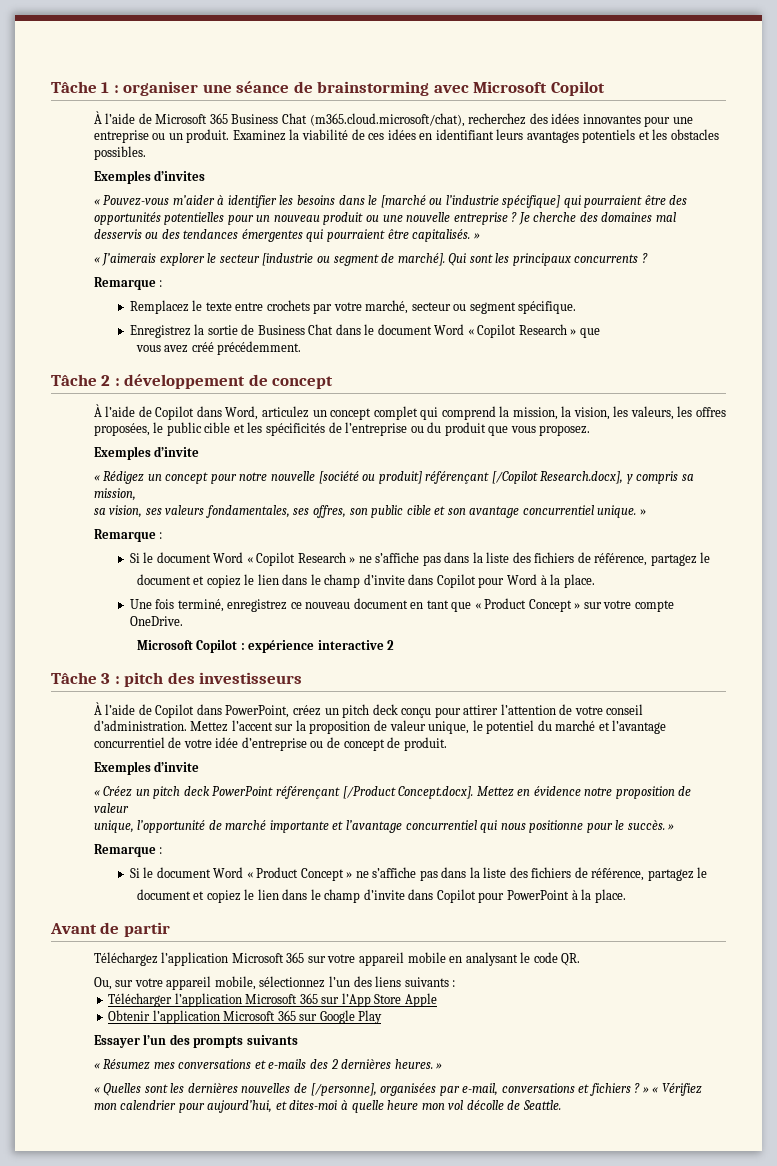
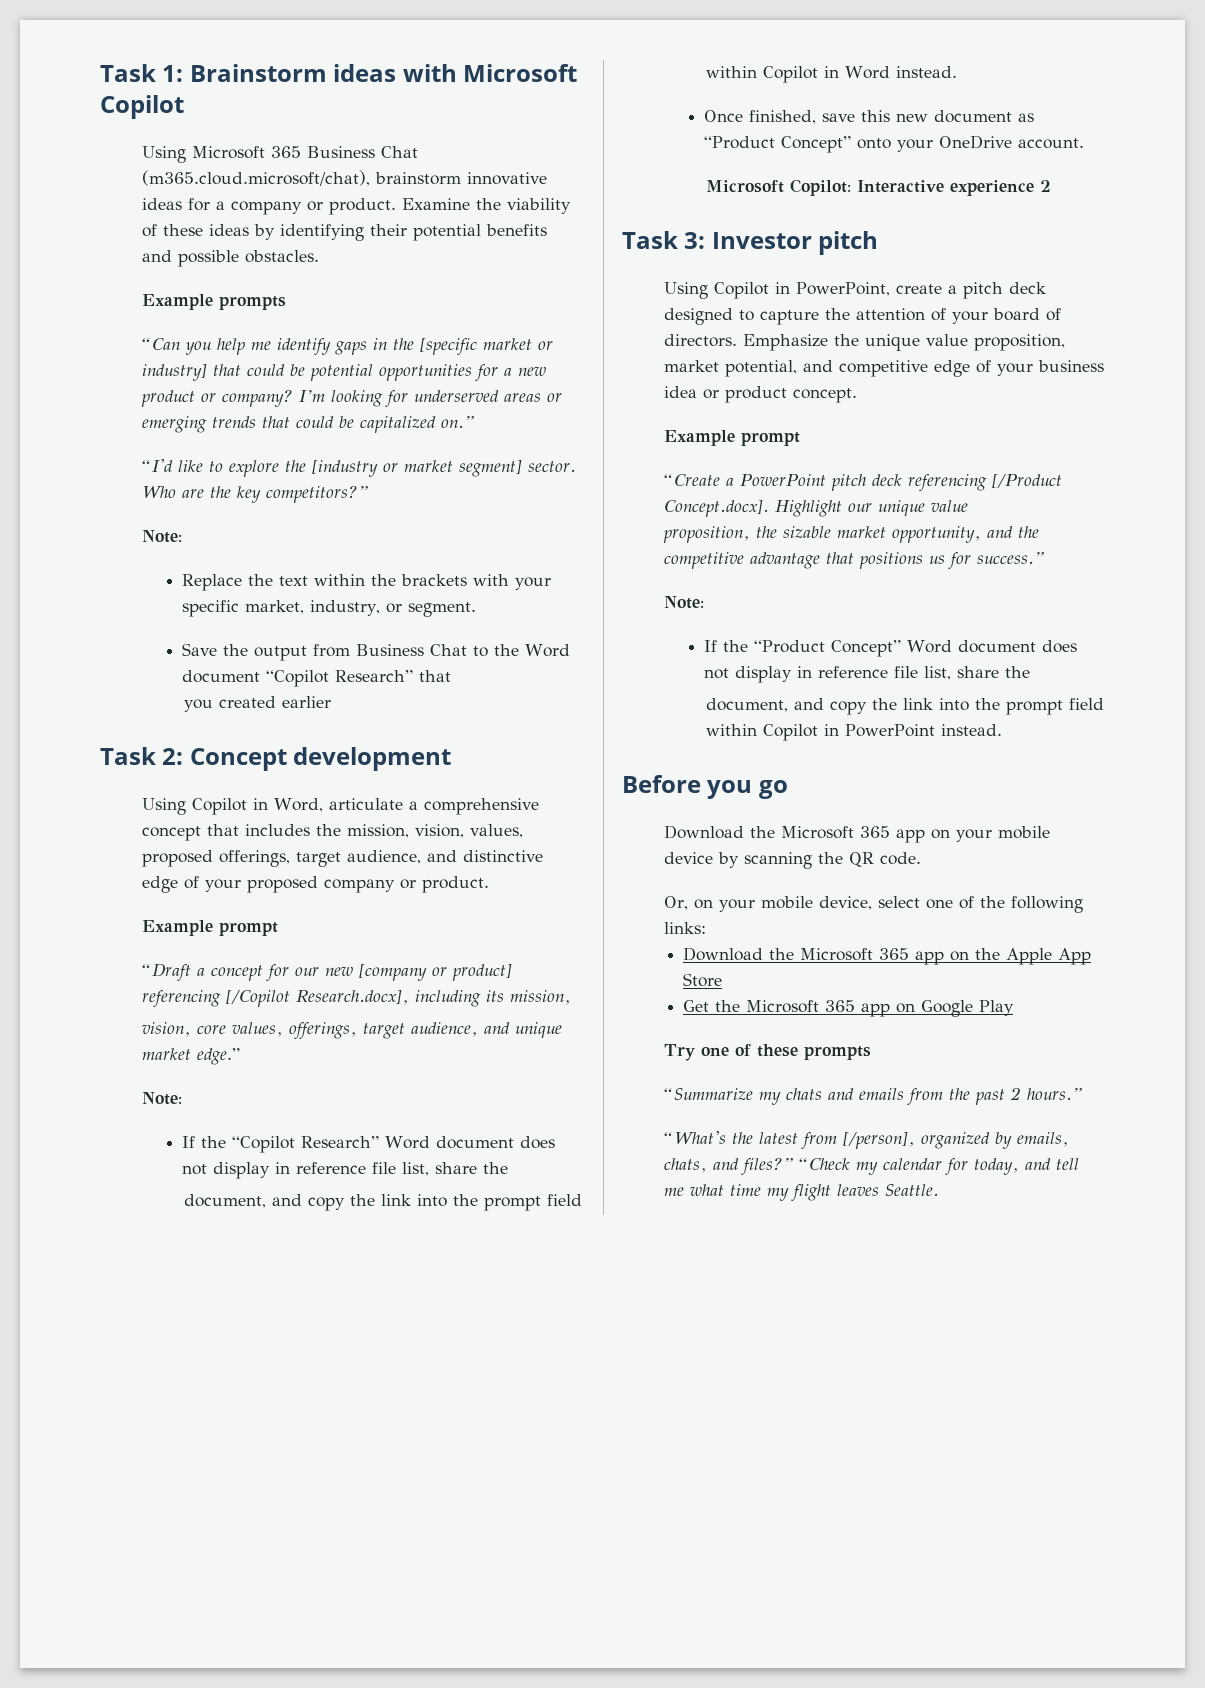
- Tâche 1 : organiser une séance de brainstorming avec Microsoft Copilot
+ Task 1: Brainstorm ideas with Microsoft Copilot
- À l’aide de Microsoft 365 Business Chat (m365.cloud.microsoft/chat), recherchez des idées innovantes pour une entreprise ou un produit. Examinez la viabilité de ces idées en identifiant leurs avantages potentiels et les obstacles possibles.
- Exemples d’invites
- « Pouvez-vous m’aider à identifier les besoins dans le [marché ou l’industrie spécifique] qui pourraient être des opportunités potentielles pour un nouveau produit ou une nouvelle entreprise ? Je cherche des domaines mal desservis ou des tendances émergentes qui pourraient être capitalisés. »
- « J’aimerais explorer le secteur [industrie ou segment de marché]. Qui sont les principaux concurrents ?
- Remarque :
- Remplacez le texte entre crochets par votre marché, secteur ou segment spécifique.
- Enregistrez la sortie de Business Chat dans le document Word « Copilot Research » que
- vous avez créé précédemment.
- Tâche 2 : développement de concept
- À l’aide de Copilot dans Word, articulez un concept complet qui comprend la mission, la vision, les valeurs, les offres proposées, le public cible et les spécificités de l’entreprise ou du produit que vous proposez.
- Exemples d’invite
- « Rédigez un concept pour notre nouvelle [société ou produit] référençant [/Copilot Research.docx], y compris sa mission,
- sa vision, ses valeurs fondamentales, ses offres, son public cible et son avantage concurrentiel unique. »
- Remarque :
- Si le document Word « Copilot Research » ne s’affiche pas dans la liste des fichiers de référence, partagez le
- document et copiez le lien dans le champ d’invite dans Copilot pour Word à la place.
- Une fois terminé, enregistrez ce nouveau document en tant que « Product Concept » sur votre compte OneDrive.
- Microsoft Copilot : expérience interactive 2
- Tâche 3 : pitch des investisseurs
- À l’aide de Copilot dans PowerPoint, créez un pitch deck conçu pour attirer l’attention de votre conseil d’administration. Mettez l’accent sur la proposition de valeur unique, le potentiel du marché et l’avantage concurrentiel de votre idée d’entreprise ou de concept de produit.
- Exemples d’invite
- « Créez un pitch deck PowerPoint référençant [/Product Concept.docx]. Mettez en évidence notre proposition de valeur
- unique, l’opportunité de marché importante et l’avantage concurrentiel qui nous positionne pour le succès. »
- Remarque :
- Si le document Word « Product Concept » ne s’affiche pas dans la liste des fichiers de référence, partagez le
- document et copiez le lien dans le champ d’invite dans Copilot pour PowerPoint à la place.
- Avant de partir
- Téléchargez l’application Microsoft 365 sur votre appareil mobile en analysant le code QR.
- Ou, sur votre appareil mobile, sélectionnez l’un des liens suivants :
- Télécharger l’application Microsoft 365 sur l’App Store Apple
- Obtenir l’application Microsoft 365 sur Google Play
- Essayer l’un des prompts suivants
- « Résumez mes conversations et e-mails des 2 dernières heures. »
- « Quelles sont les dernières nouvelles de [/personne], organisées par e-mail, conversations et fichiers ? » « Vérifiez mon calendrier pour aujourd’hui, et dites-moi à quelle heure mon vol décolle de Seattle.
+ Using Microsoft 365 Business Chat (m365.cloud.microsoft/chat), brainstorm innovative ideas for a company or product. Examine the viability of these ideas by identifying their potential benefits and possible obstacles.
+ Example prompts
+ “Can you help me identify gaps in the [specific market or industry] that could be potential opportunities for a new product or company? I’m looking for underserved areas or emerging trends that could be capitalized on.”
+ “I'd like to explore the [industry or market segment] sector. Who are the key competitors?”
+ Note:
+ Replace the text within the brackets with your specific market, industry, or segment.
+ Save the output from Business Chat to the Word document “Copilot Research” that
+ you created earlier
+ Task 2: Concept development
+ Using Copilot in Word, articulate a comprehensive concept that includes the mission, vision, values, proposed offerings, target audience, and distinctive edge of your proposed company or product.
+ Example prompt
+ “Draft a concept for our new [company or product] referencing [/Copilot Research.docx], including its mission,
+ vision, core values, offerings, target audience, and unique market edge.”
+ Note:
+ If the “Copilot Research” Word document does not display in reference file list, share the
+ document, and copy the link into the prompt field within Copilot in Word instead.
+ Once finished, save this new document as “Product Concept” onto your OneDrive account.
+ Microsoft Copilot: Interactive experience 2
+ Task 3: Investor pitch
+ Using Copilot in PowerPoint, create a pitch deck designed to capture the attention of your board of directors. Emphasize the unique value proposition, market potential, and competitive edge of your business idea or product concept.
+ Example prompt
+ “Create a PowerPoint pitch deck referencing [/Product Concept.docx]. Highlight our unique value
+ proposition, the sizable market opportunity, and the competitive advantage that positions us for success.”
+ Note:
+ If the “Product Concept” Word document does not display in reference file list, share the
+ document, and copy the link into the prompt field within Copilot in PowerPoint instead.
+ Before you go
+ Download the Microsoft 365 app on your mobile device by scanning the QR code.
+ Or, on your mobile device, select one of the following links:
+ Download the Microsoft 365 app on the Apple App Store
+ Get the Microsoft 365 app on Google Play
+ Try one of these prompts
+ “Summarize my chats and emails from the past 2 hours.”
+ “What's the latest from [/person], organized by emails, chats, and files?” “Check my calendar for today, and tell me what time my flight leaves Seattle.

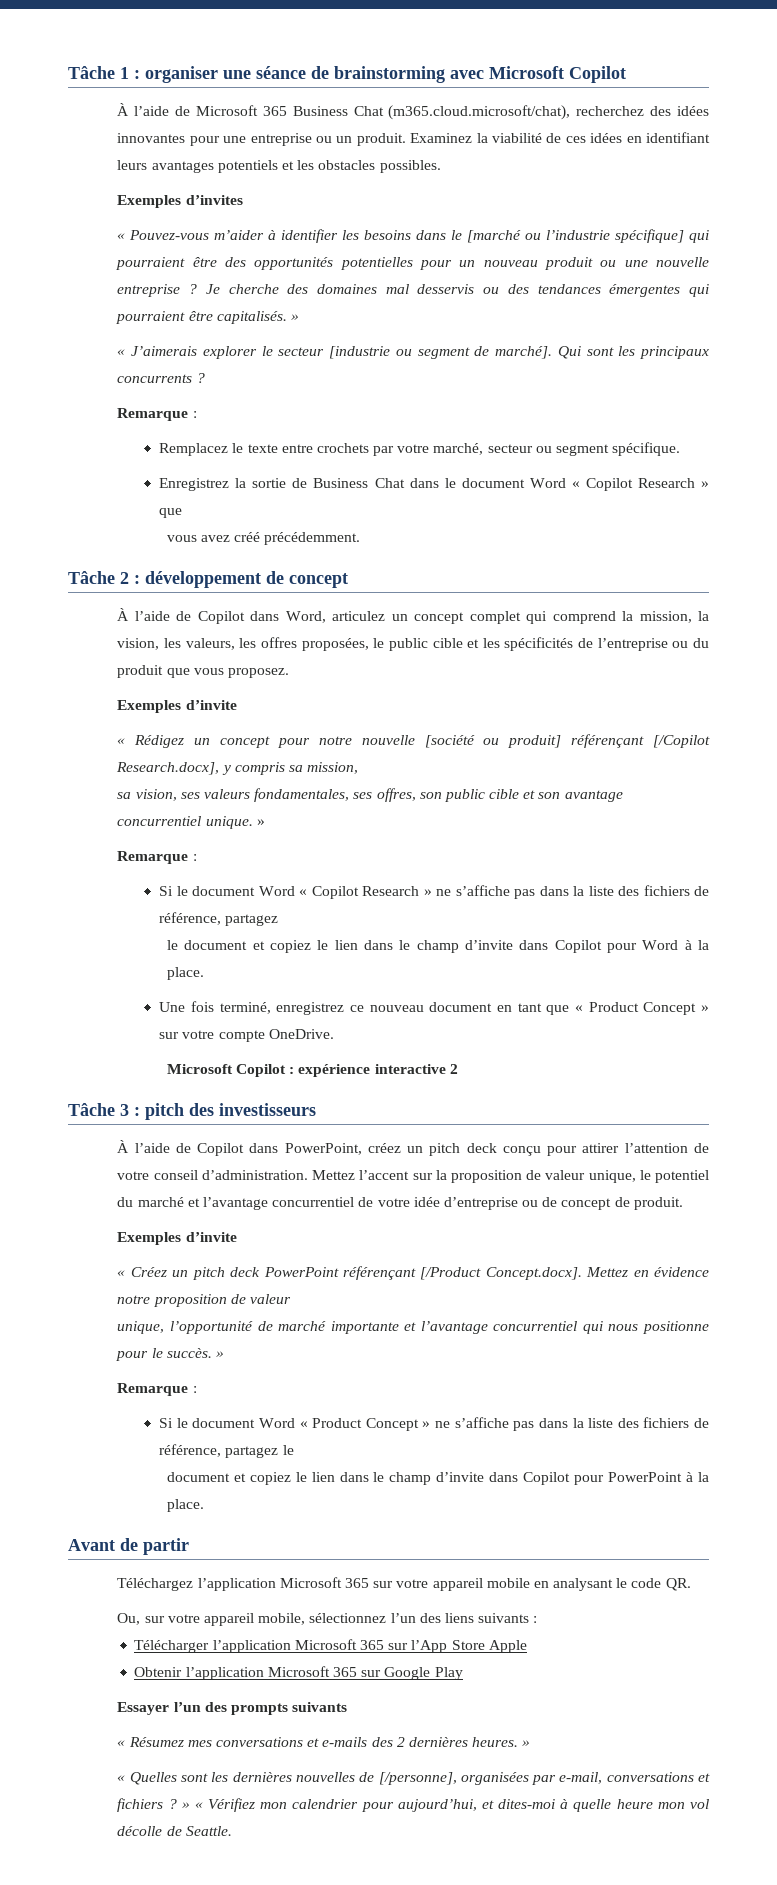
- Task 1: Brainstorm ideas with Microsoft Copilot
+ Tâche 1 : organiser une séance de brainstorming avec Microsoft Copilot
- Using Microsoft 365 Business Chat (m365.cloud.microsoft/chat), brainstorm innovative ideas for a company or product. Examine the viability of these ideas by identifying their potential benefits and possible obstacles.
- Example prompts
- “Can you help me identify gaps in the [specific market or industry] that could be potential opportunities for a new product or company? I’m looking for underserved areas or emerging trends that could be capitalized on.”
- “I'd like to explore the [industry or market segment] sector. Who are the key competitors?”
- Note:
- Replace the text within the brackets with your specific market, industry, or segment.
- Save the output from Business Chat to the Word document “Copilot Research” that
- you created earlier
- Task 2: Concept development
- Using Copilot in Word, articulate a comprehensive concept that includes the mission, vision, values, proposed offerings, target audience, and distinctive edge of your proposed company or product.
- Example prompt
- “Draft a concept for our new [company or product] referencing [/Copilot Research.docx], including its mission,
- vision, core values, offerings, target audience, and unique market edge.”
- Note:
- If the “Copilot Research” Word document does not display in reference file list, share the
- document, and copy the link into the prompt field within Copilot in Word instead.
- Once finished, save this new document as “Product Concept” onto your OneDrive account.
- Microsoft Copilot: Interactive experience 2
- Task 3: Investor pitch
- Using Copilot in PowerPoint, create a pitch deck designed to capture the attention of your board of directors. Emphasize the unique value proposition, market potential, and competitive edge of your business idea or product concept.
- Example prompt
- “Create a PowerPoint pitch deck referencing [/Product Concept.docx]. Highlight our unique value
- proposition, the sizable market opportunity, and the competitive advantage that positions us for success.”
- Note:
- If the “Product Concept” Word document does not display in reference file list, share the
- document, and copy the link into the prompt field within Copilot in PowerPoint instead.
- Before you go
- Download the Microsoft 365 app on your mobile device by scanning the QR code.
- Or, on your mobile device, select one of the following links:
- Download the Microsoft 365 app on the Apple App Store
- Get the Microsoft 365 app on Google Play
- Try one of these prompts
- “Summarize my chats and emails from the past 2 hours.”
- “What's the latest from [/person], organized by emails, chats, and files?” “Check my calendar for today, and tell me what time my flight leaves Seattle.
+ À l’aide de Microsoft 365 Business Chat (m365.cloud.microsoft/chat), recherchez des idées innovantes pour une entreprise ou un produit. Examinez la viabilité de ces idées en identifiant leurs avantages potentiels et les obstacles possibles.
+ Exemples d’invites
+ « Pouvez-vous m’aider à identifier les besoins dans le [marché ou l’industrie spécifique] qui pourraient être des opportunités potentielles pour un nouveau produit ou une nouvelle entreprise ? Je cherche des domaines mal desservis ou des tendances émergentes qui pourraient être capitalisés. »
+ « J’aimerais explorer le secteur [industrie ou segment de marché]. Qui sont les principaux concurrents ?
+ Remarque :
+ Remplacez le texte entre crochets par votre marché, secteur ou segment spécifique.
+ Enregistrez la sortie de Business Chat dans le document Word « Copilot Research » que
+ vous avez créé précédemment.
+ Tâche 2 : développement de concept
+ À l’aide de Copilot dans Word, articulez un concept complet qui comprend la mission, la vision, les valeurs, les offres proposées, le public cible et les spécificités de l’entreprise ou du produit que vous proposez.
+ Exemples d’invite
+ « Rédigez un concept pour notre nouvelle [société ou produit] référençant [/Copilot Research.docx], y compris sa mission,
+ sa vision, ses valeurs fondamentales, ses offres, son public cible et son avantage concurrentiel unique. »
+ Remarque :
+ Si le document Word « Copilot Research » ne s’affiche pas dans la liste des fichiers de référence, partagez
+ le document et copiez le lien dans le champ d’invite dans Copilot pour Word à la place.
+ Une fois terminé, enregistrez ce nouveau document en tant que « Product Concept » sur votre compte OneDrive.
+ Microsoft Copilot : expérience interactive 2
+ Tâche 3 : pitch des investisseurs
+ À l’aide de Copilot dans PowerPoint, créez un pitch deck conçu pour attirer l’attention de votre conseil d’administration. Mettez l’accent sur la proposition de valeur unique, le potentiel du marché et l’avantage concurrentiel de votre idée d’entreprise ou de concept de produit.
+ Exemples d’invite
+ « Créez un pitch deck PowerPoint référençant [/Product Concept.docx]. Mettez en évidence notre proposition de valeur
+ unique, l’opportunité de marché importante et l’avantage concurrentiel qui nous positionne pour le succès. »
+ Remarque :
+ Si le document Word « Product Concept » ne s’affiche pas dans la liste des fichiers de référence, partagez le
+ document et copiez le lien dans le champ d’invite dans Copilot pour PowerPoint à la place.
+ Avant de partir
+ Téléchargez l’application Microsoft 365 sur votre appareil mobile en analysant le code QR.
+ Ou, sur votre appareil mobile, sélectionnez l’un des liens suivants :
+ Télécharger l’application Microsoft 365 sur l’App Store Apple
+ Obtenir l’application Microsoft 365 sur Google Play
+ Essayer l’un des prompts suivants
+ « Résumez mes conversations et e-mails des 2 dernières heures. »
+ « Quelles sont les dernières nouvelles de [/personne], organisées par e-mail, conversations et fichiers ? » « Vérifiez mon calendrier pour aujourd’hui, et dites-moi à quelle heure mon vol décolle de Seattle.

